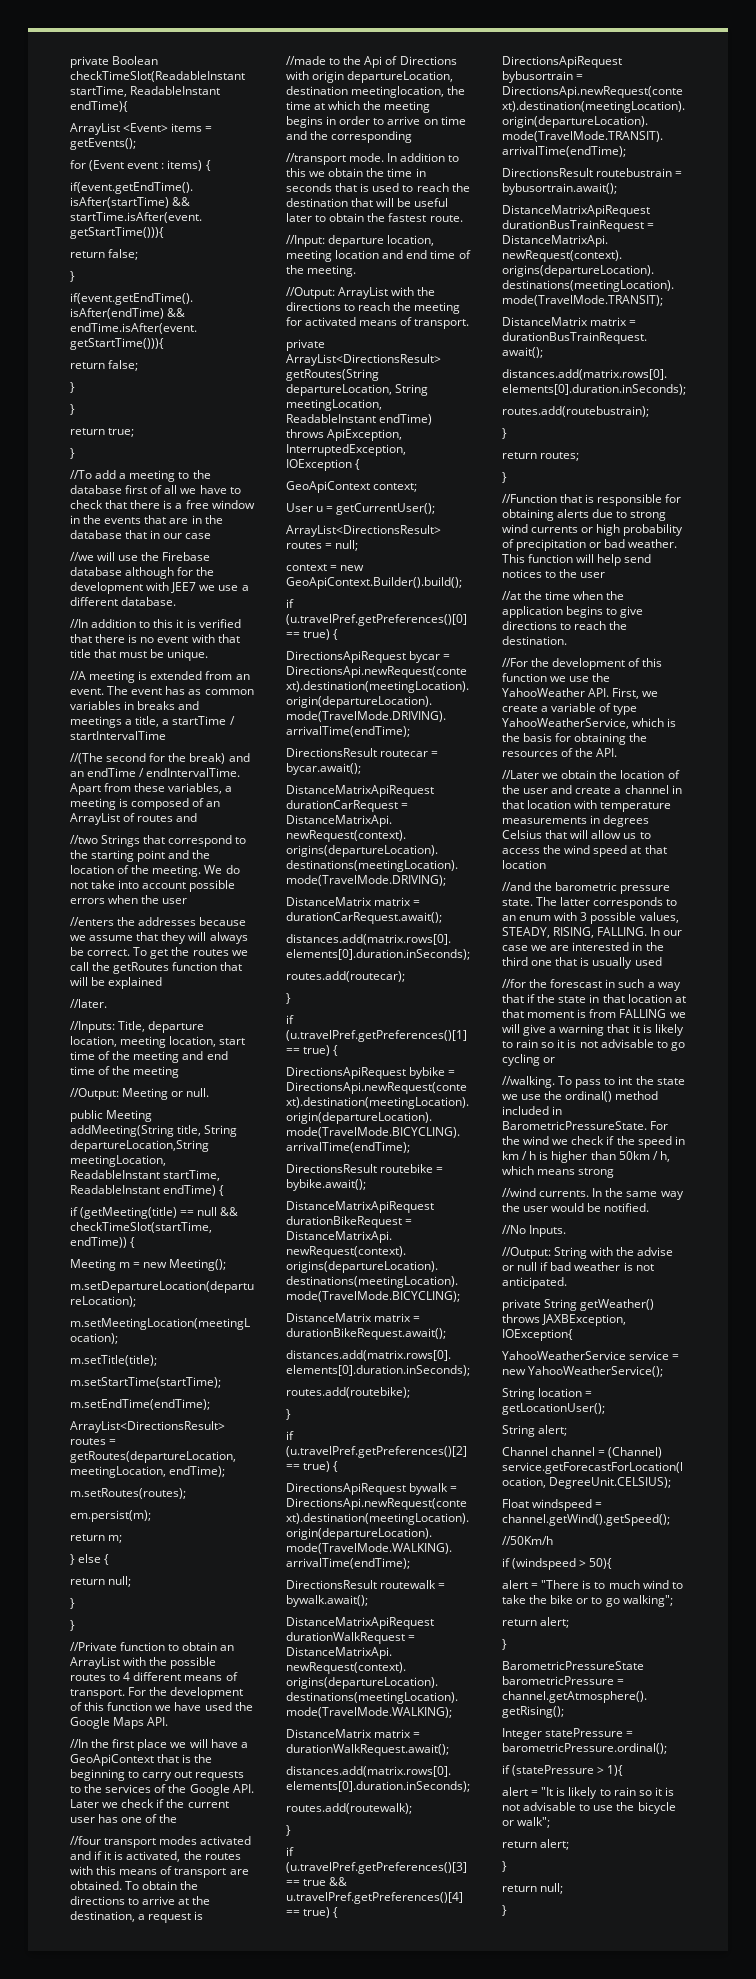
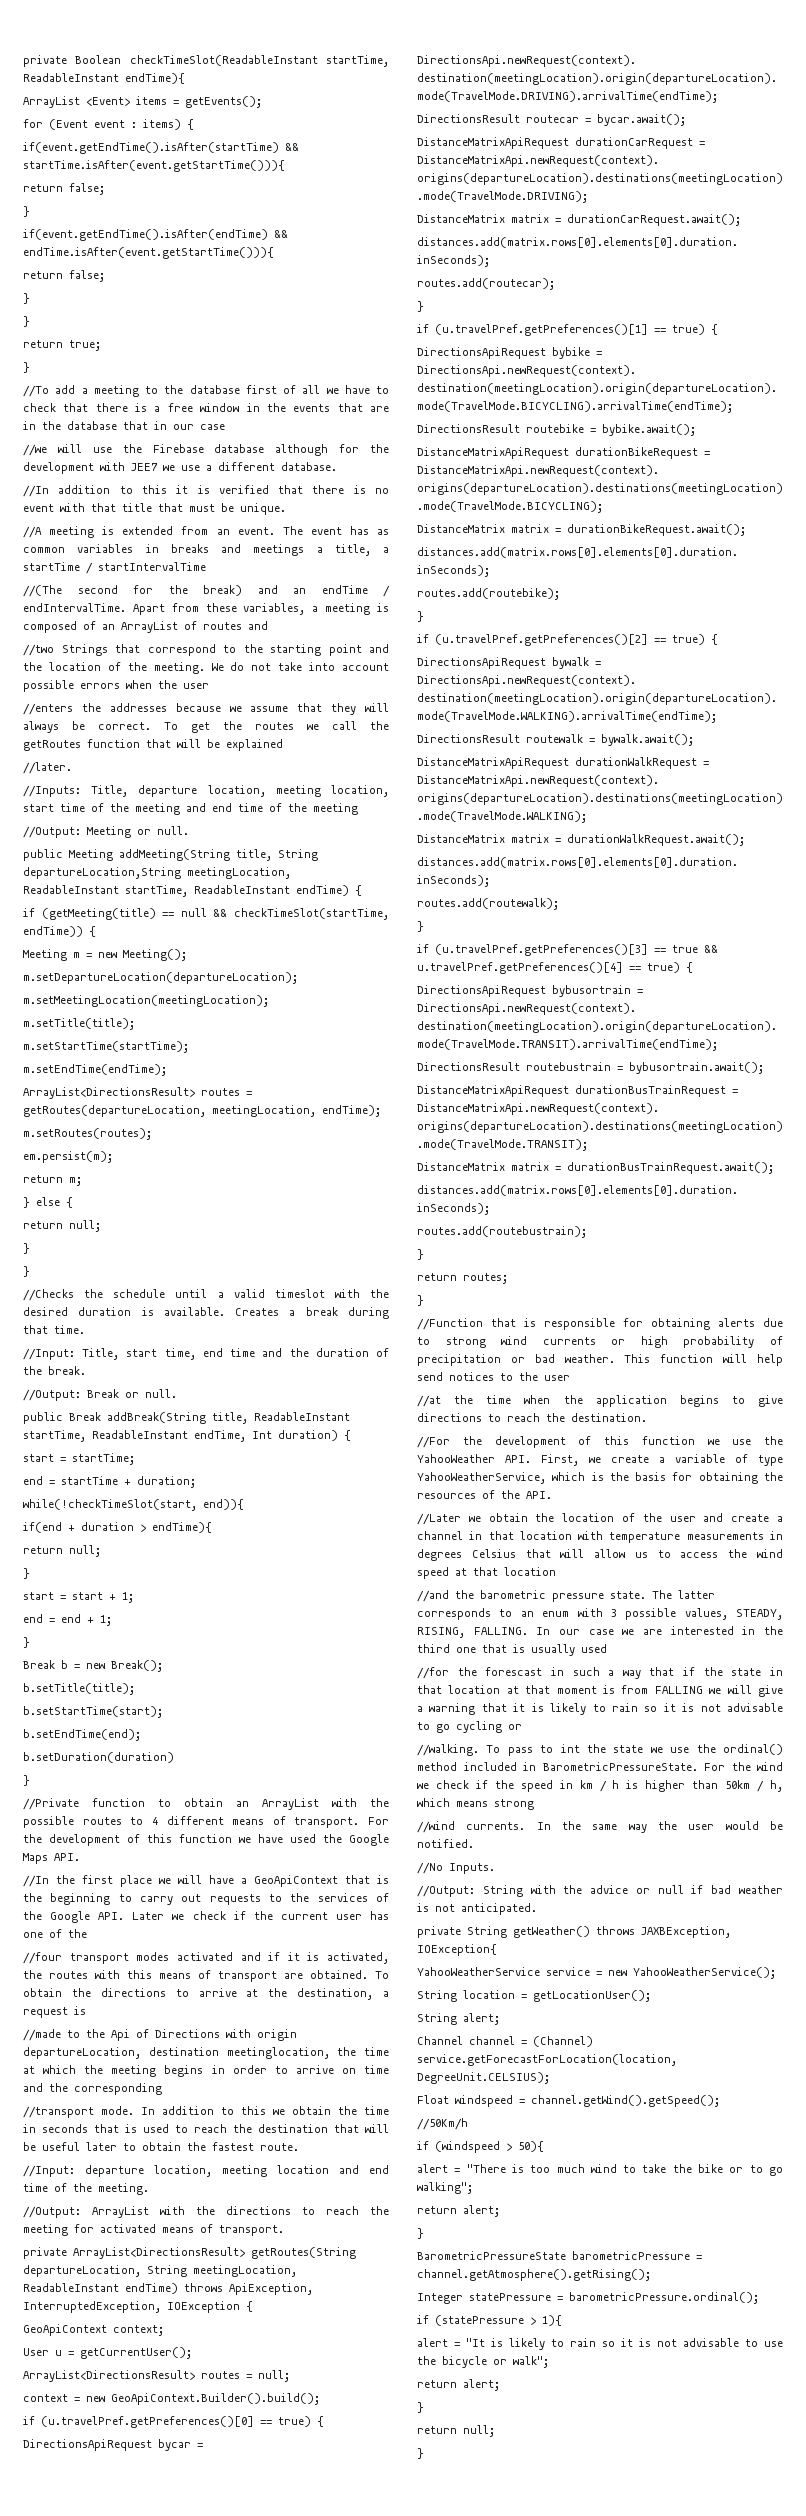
+ //Checks the schedule until a valid timeslot with the desired duration is available. Creates a break during that time.
+ //Input: Title, start time, end time and the duration of the break.
+ //Output: Break or null.
+ public Break addBreak(String title, ReadableInstant startTime, ReadableInstant endTime, Int duration) {
+ start = startTime;
+ end = startTime + duration;
+ while(!checkTimeSlot(start, end)){
+ if(end + duration > endTime){
+ return null;
+ }
+ start = start + 1;
+ end = end + 1;
+ }
+ Break b = new Break();
+ b.setTitle(title);
+ b.setStartTime(start);
+ b.setEndTime(end);
+ b.setDuration(duration)
+ }
- //Output: String with the advise or null if bad weather is not anticipated.
+ //Output: String with the advice or null if bad weather is not anticipated.
- alert = "There is to much wind to take the bike or to go walking";
+ alert = "There is too much wind to take the bike or to go walking";

